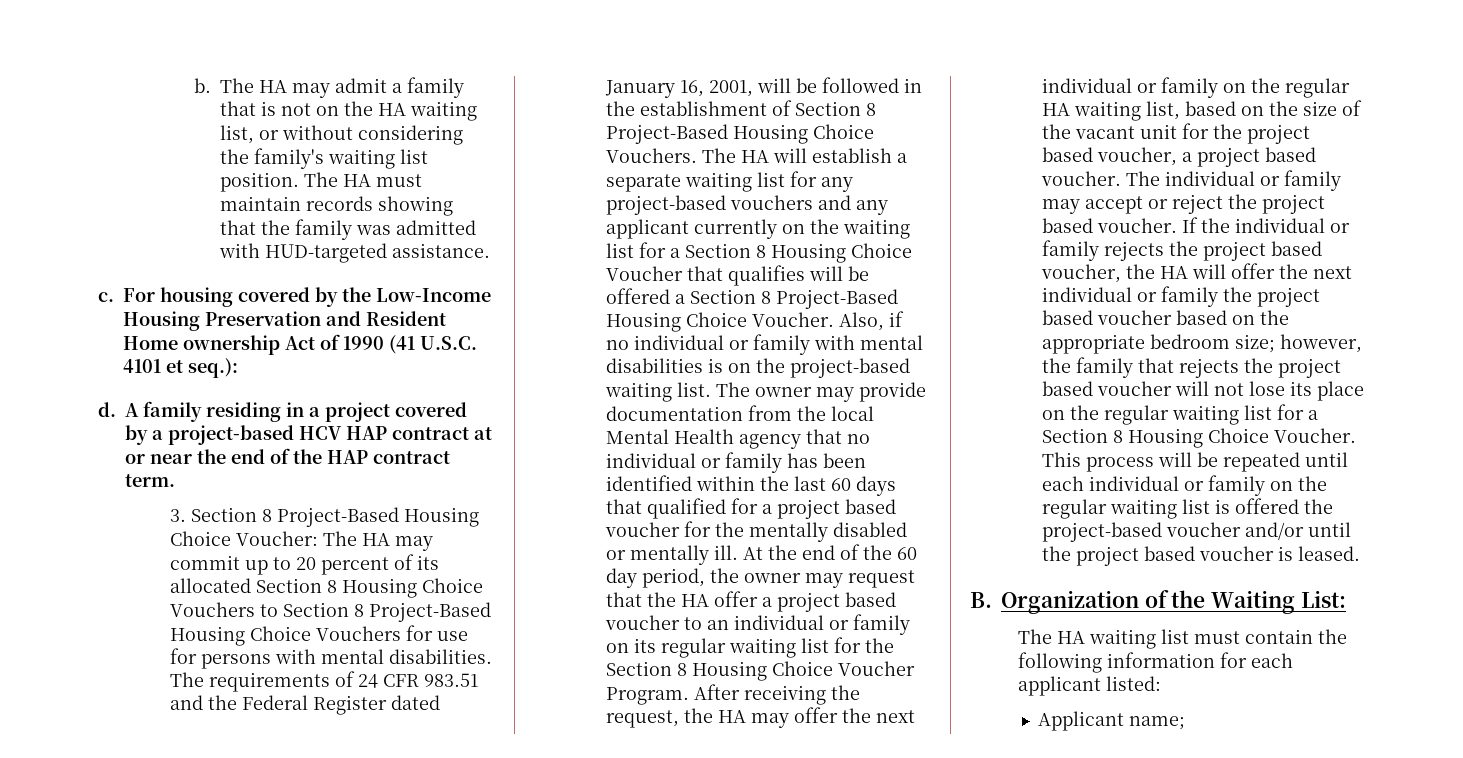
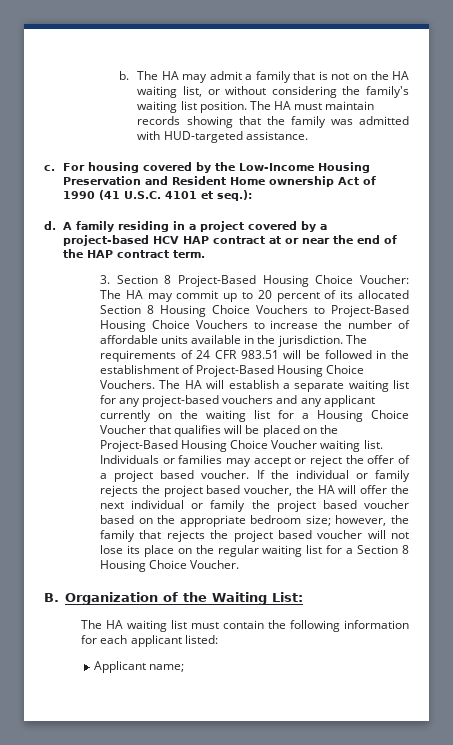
- 3. Section 8 Project-Based Housing Choice Voucher: The HA may commit up to 20 percent of its allocated Section 8 Housing Choice Vouchers to Section 8 Project-Based Housing Choice Vouchers for use for persons with mental disabilities.
+ 3. Section 8 Project-Based Housing Choice Voucher: The HA may commit up to 20 percent of its allocated Section 8 Housing Choice Vouchers to Project-Based Housing Choice Vouchers to increase the number of affordable units available in the jurisdiction.
- The requirements of 24 CFR 983.51 and the Federal Register dated January 16, 2001, will be followed in the establishment of Section 8 Project-Based Housing Choice Vouchers.
+ The requirements of 24 CFR 983.51 will be followed in the establishment of Project-Based Housing Choice Vouchers.
- The HA will establish a separate waiting list for any project-based vouchers and any applicant currently on the waiting list for a Section 8 Housing Choice Voucher that qualifies will be offered a Section 8 Project-Based Housing Choice Voucher. Also, if no individual or family with mental disabilities is on the project-based waiting list. The owner may provide documentation from the local Mental Health agency that no individual or family has been identified within the last 60 days that qualified for a project based voucher for the mentally disabled or mentally ill. At the end of the 60 day period, the owner may request that the HA offer a project based voucher to an individual or family on its regular waiting list for the Section 8 Housing Choice Voucher Program. After receiving the request, the HA may offer the next individual or family on the regular HA waiting list, based on the size of the vacant unit for the project based voucher, a project based voucher. The individual or family may accept or reject the project based voucher.
+ The HA will establish a separate waiting list for any project-based vouchers and any applicant currently on the waiting list for a Housing Choice Voucher that qualifies will be placed on the Project-Based Housing Choice Voucher waiting list. Individuals or families may accept or reject the offer of a project based voucher.
- This process will be repeated until each individual or family on the regular waiting list is offered the project-based voucher and/or until the project based voucher is leased.

